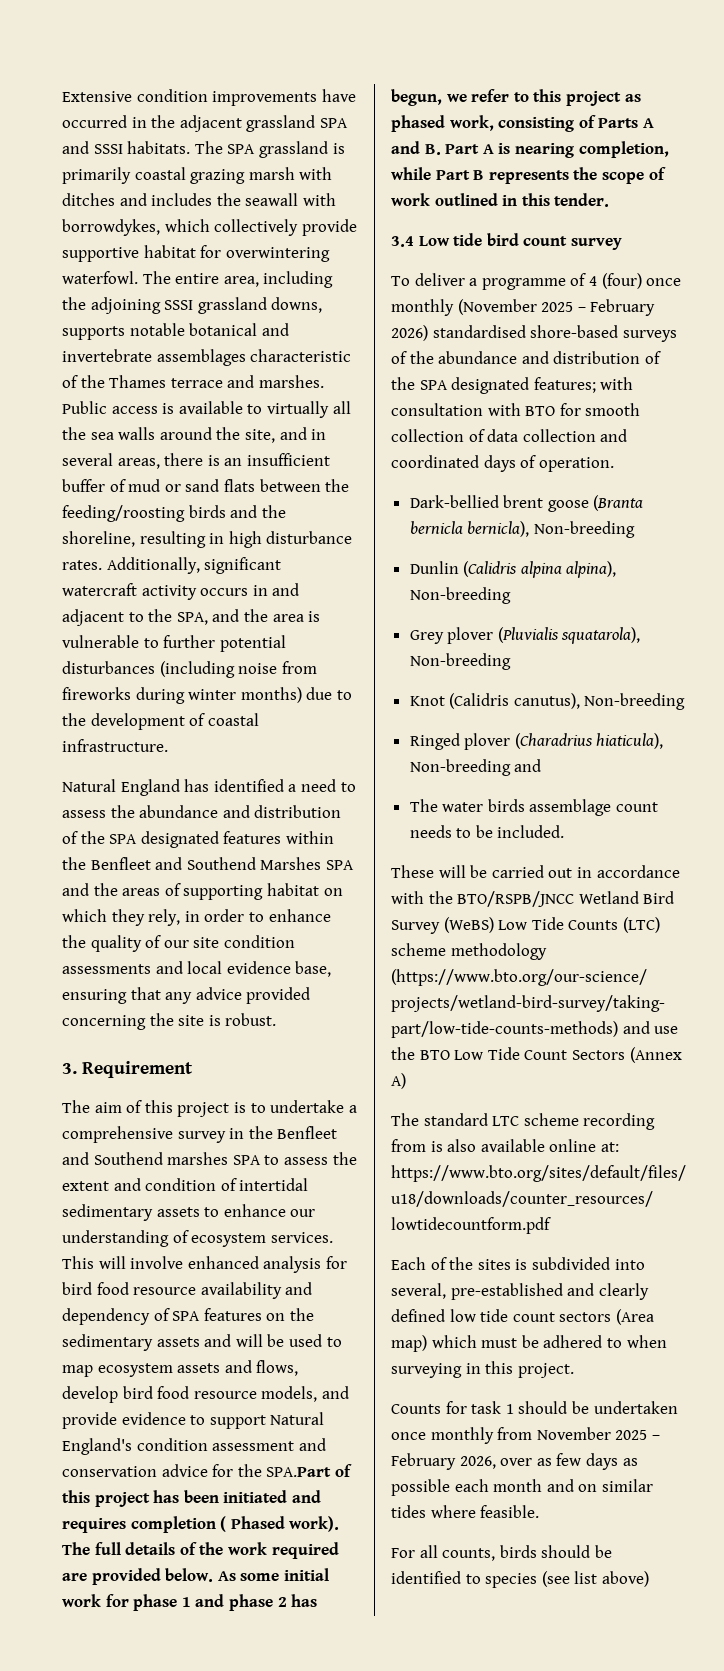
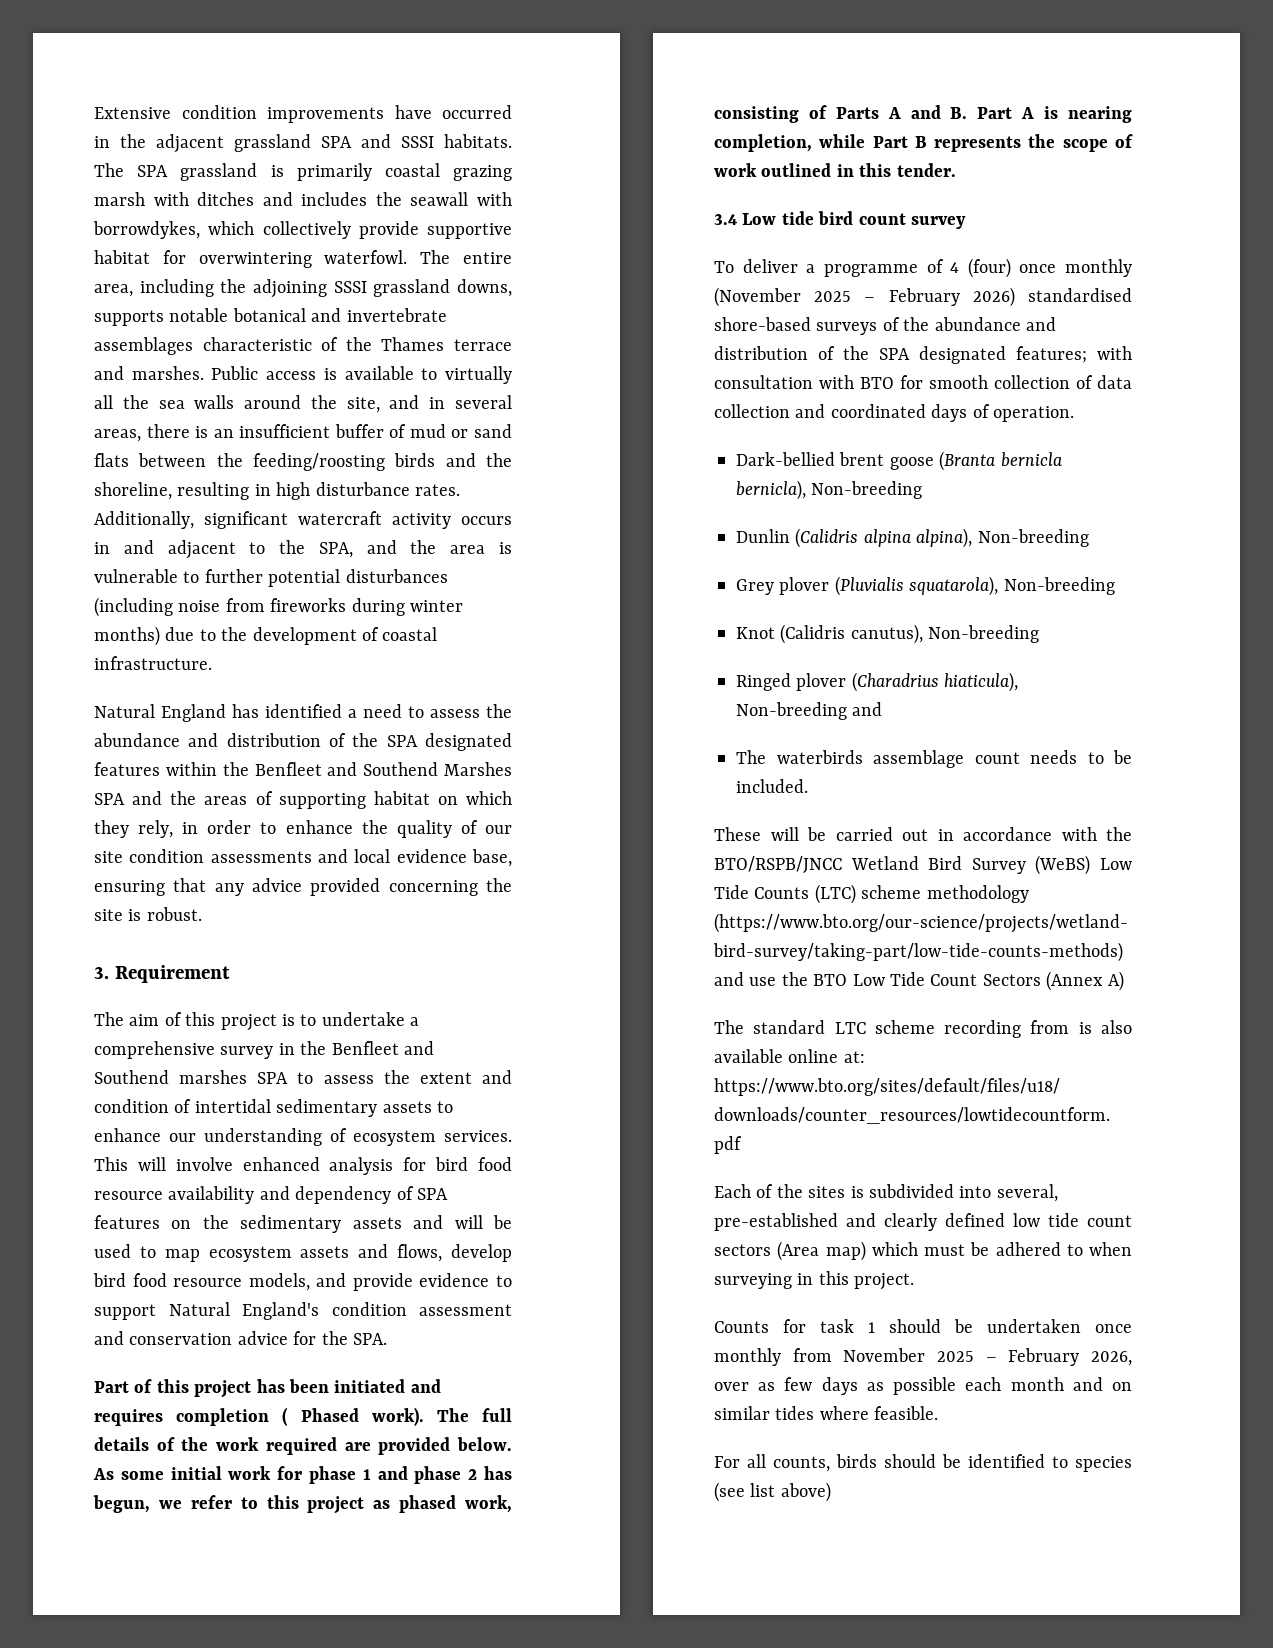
- This will involve enhanced analysis for bird food resource availability and dependency of SPA features on the sedimentary assets and will be used to map ecosystem assets and flows, develop bird food resource models, and provide evidence to support Natural England's condition assessment and conservation advice for the SPA.Part of this project has been initiated and requires completion ( Phased work).
+ This will involve enhanced analysis for bird food resource availability and dependency of SPA features on the sedimentary assets and will be used to map ecosystem assets and flows, develop bird food resource models, and provide evidence to support Natural England's condition assessment and conservation advice for the SPA.
+ Part of this project has been initiated and requires completion ( Phased work).
- The water birds assemblage count needs to be included.
+ The waterbirds assemblage count needs to be included.

